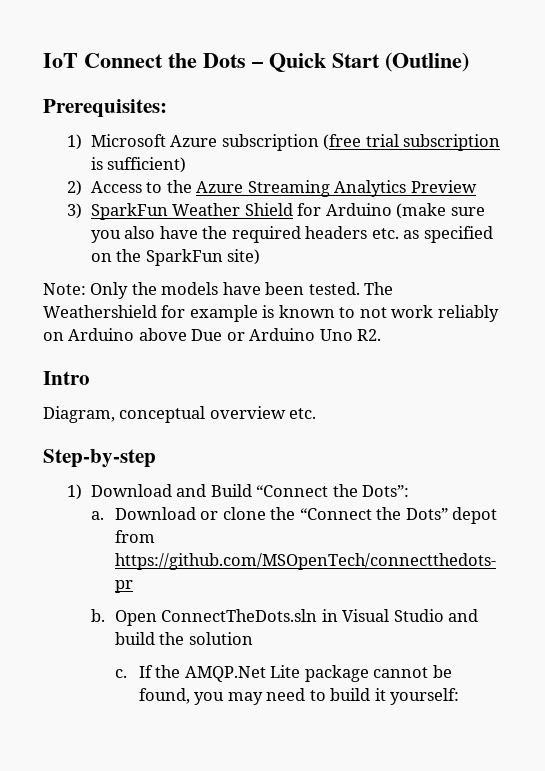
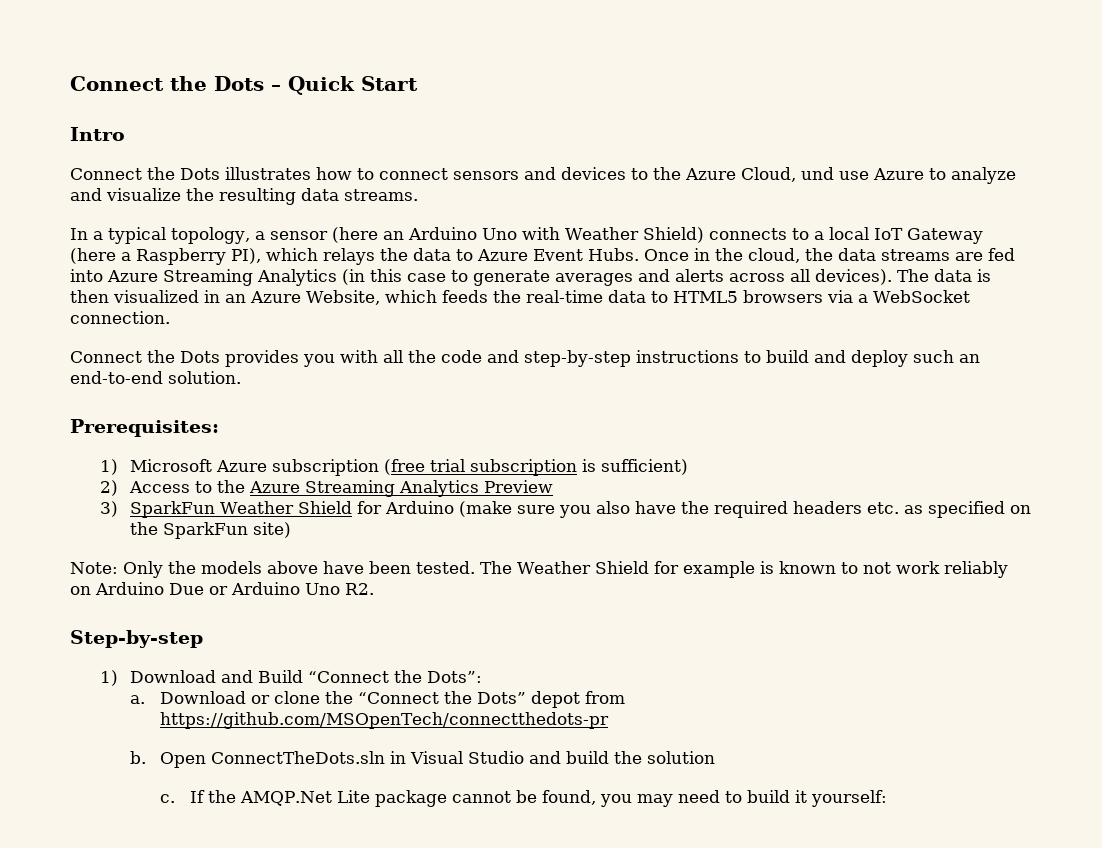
- IoT Connect the Dots – Quick Start (Outline)
+ Connect the Dots – Quick Start
+ Intro
+ Connect the Dots illustrates how to connect sensors and devices to the Azure Cloud, und use Azure to analyze and visualize the resulting data streams.
+ In a typical topology, a sensor (here an Arduino Uno with Weather Shield) connects to a local IoT Gateway (here a Raspberry PI), which relays the data to Azure Event Hubs. Once in the cloud, the data streams are fed into Azure Streaming Analytics (in this case to generate averages and alerts across all devices). The data is then visualized in an Azure Website, which feeds the real-time data to HTML5 browsers via a WebSocket connection.
+ Connect the Dots provides you with all the code and step-by-step instructions to build and deploy such an end-to-end solution.
- Note: Only the models have been tested.
+ Note: Only the models above have been tested.
- The Weathershield for example is known to not work reliably on Arduino above Due or Arduino Uno R2.
+ The Weather Shield for example is known to not work reliably on Arduino Due or Arduino Uno R2.
- Intro
- Diagram, conceptual overview etc.

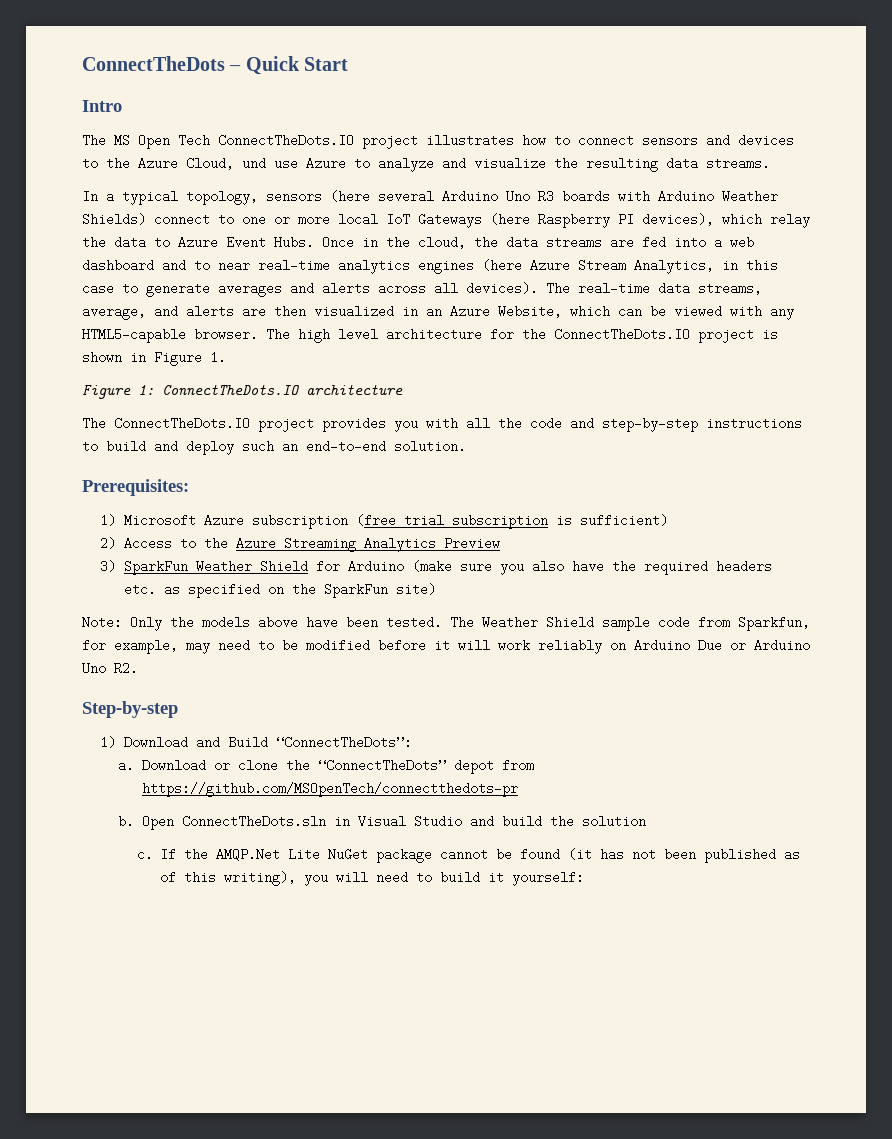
- Connect the Dots – Quick Start
+ ConnectTheDots – Quick Start
- Connect the Dots illustrates how to connect sensors and devices to the Azure Cloud, und use Azure to analyze and visualize the resulting data streams.
+ The MS Open Tech ConnectTheDots.IO project illustrates how to connect sensors and devices to the Azure Cloud, und use Azure to analyze and visualize the resulting data streams.
- In a typical topology, a sensor (here an Arduino Uno with Weather Shield) connects to a local IoT Gateway (here a Raspberry PI), which relays the data to Azure Event Hubs.
+ In a typical topology, sensors (here several Arduino Uno R3 boards with Arduino Weather Shields) connect to one or more local IoT Gateways (here Raspberry PI devices), which relay the data to Azure Event Hubs.
- Once in the cloud, the data streams are fed into Azure Streaming Analytics (in this case to generate averages and alerts across all devices).
+ Once in the cloud, the data streams are fed into a web dashboard and to near real-time analytics engines (here Azure Stream Analytics, in this case to generate averages and alerts across all devices).
- The data is then visualized in an Azure Website, which feeds the real-time data to HTML5 browsers via a WebSocket connection.
- Connect the Dots provides you with all the code and step-by-step instructions to build and deploy such an end-to-end solution.
+ The real-time data streams, average, and alerts are then visualized in an Azure Website, which can be viewed with any HTML5-capable browser. The high level architecture for the ConnectTheDots.IO project is shown in Figure 1.
+ Figure 1: ConnectTheDots.IO architecture
+ The ConnectTheDots.IO project provides you with all the code and step-by-step instructions to build and deploy such an end-to-end solution.
- The Weather Shield for example is known to not work reliably on Arduino Due or Arduino Uno R2.
+ The Weather Shield sample code from Sparkfun, for example, may need to be modified before it will work reliably on Arduino Due or Arduino Uno R2.
- 1) Download and Build “Connect the Dots”:
+ 1) Download and Build “ConnectTheDots”:
- Download or clone the “Connect the Dots” depot from https://github.com/MSOpenTech/connectthedots-pr
+ Download or clone the “ConnectTheDots” depot from https://github.com/MSOpenTech/connectthedots-pr
- If the AMQP.Net Lite package cannot be found, you may need to build it yourself:
+ If the AMQP.Net Lite NuGet package cannot be found (it has not been published as of this writing), you will need to build it yourself:

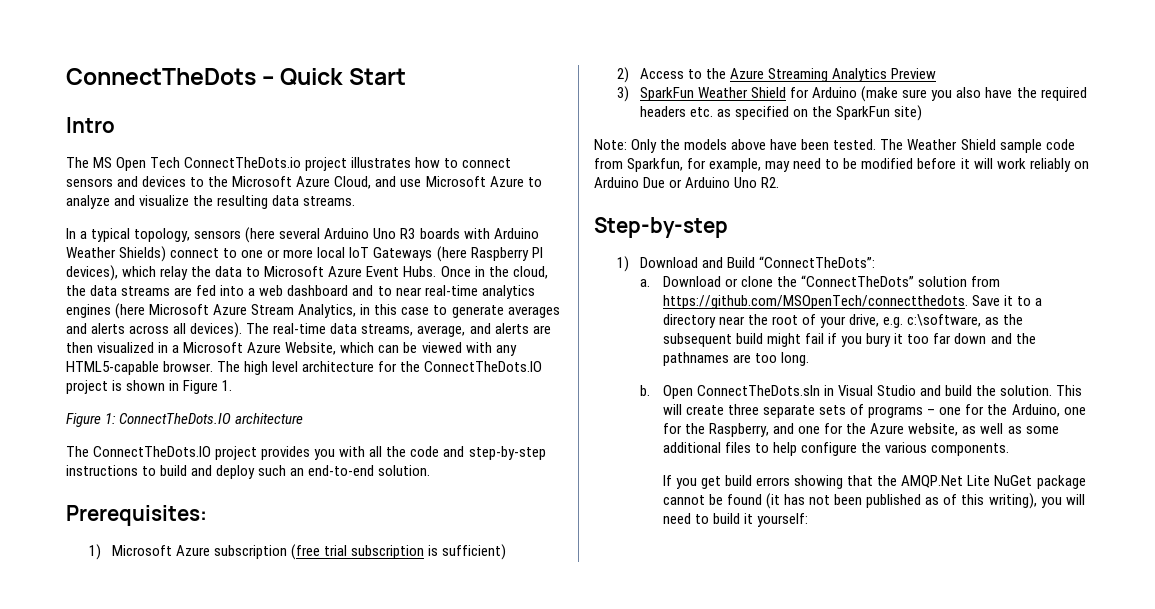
- The MS Open Tech ConnectTheDots.IO project illustrates how to connect sensors and devices to the Azure Cloud, und use Azure to analyze and visualize the resulting data streams.
+ The MS Open Tech ConnectTheDots.io project illustrates how to connect sensors and devices to the Microsoft Azure Cloud, and use Microsoft Azure to analyze and visualize the resulting data streams.
- In a typical topology, sensors (here several Arduino Uno R3 boards with Arduino Weather Shields) connect to one or more local IoT Gateways (here Raspberry PI devices), which relay the data to Azure Event Hubs.
+ In a typical topology, sensors (here several Arduino Uno R3 boards with Arduino Weather Shields) connect to one or more local IoT Gateways (here Raspberry PI devices), which relay the data to Microsoft Azure Event Hubs.
- Once in the cloud, the data streams are fed into a web dashboard and to near real-time analytics engines (here Azure Stream Analytics, in this case to generate averages and alerts across all devices).
+ Once in the cloud, the data streams are fed into a web dashboard and to near real-time analytics engines (here Microsoft Azure Stream Analytics, in this case to generate averages and alerts across all devices).
- The real-time data streams, average, and alerts are then visualized in an Azure Website, which can be viewed with any HTML5-capable browser.
+ The real-time data streams, average, and alerts are then visualized in a Microsoft Azure Website, which can be viewed with any HTML5-capable browser.
- Download or clone the “ConnectTheDots” depot from https://github.com/MSOpenTech/connectthedots-pr
+ Download or clone the “ConnectTheDots” solution from https://github.com/MSOpenTech/connectthedots. Save it to a directory near the root of your drive, e.g. c:\software, as the subsequent build might fail if you bury it too far down and the pathnames are too long.
- Open ConnectTheDots.sln in Visual Studio and build the solution
- c. If the AMQP.Net Lite NuGet package cannot be found (it has not been published as of this writing), you will need to build it yourself:
+ Open ConnectTheDots.sln in Visual Studio and build the solution. This will create three separate sets of programs – one for the Arduino, one for the Raspberry, and one for the Azure website, as well as some additional files to help configure the various components.
+ If you get build errors showing that the AMQP.Net Lite NuGet package cannot be found (it has not been published as of this writing), you will need to build it yourself:

